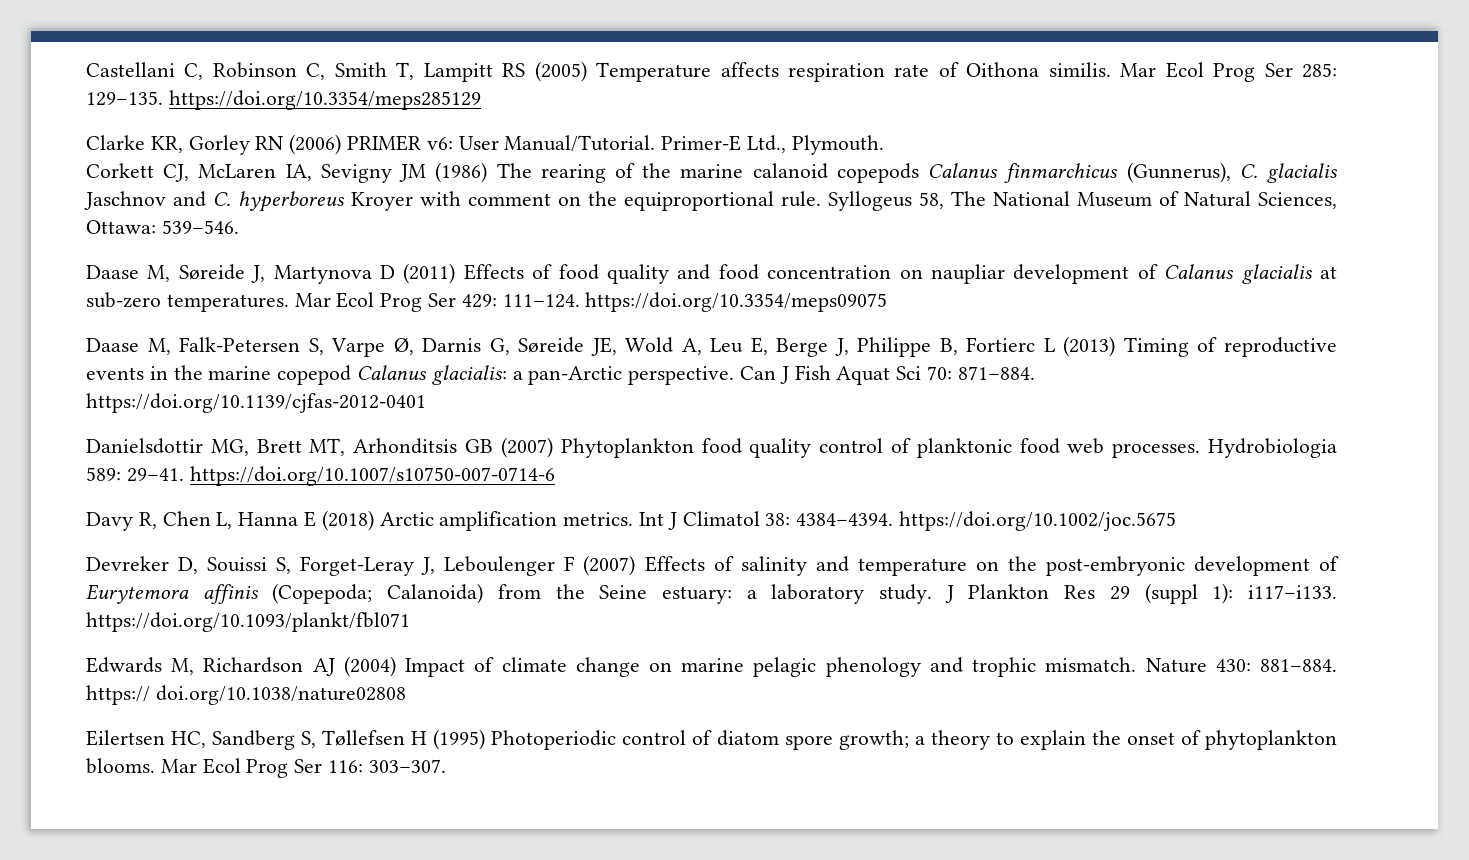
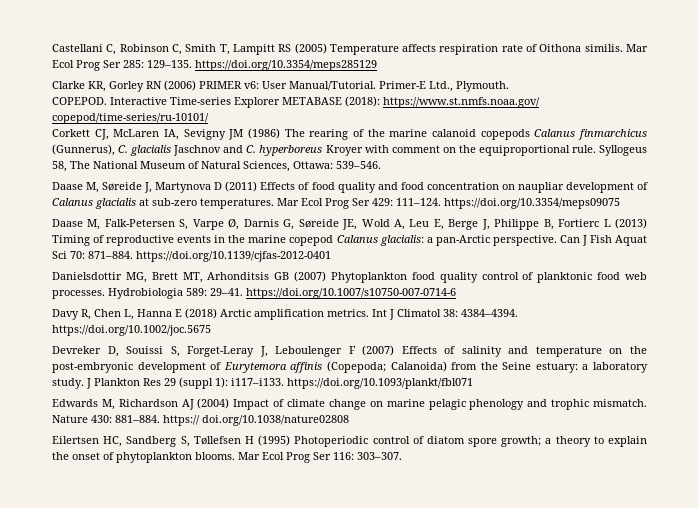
+ COPEPOD. Interactive Time-series Explorer METABASE (2018): https://www.st.nmfs.noaa.gov/ copepod/time-series/ru-10101/

